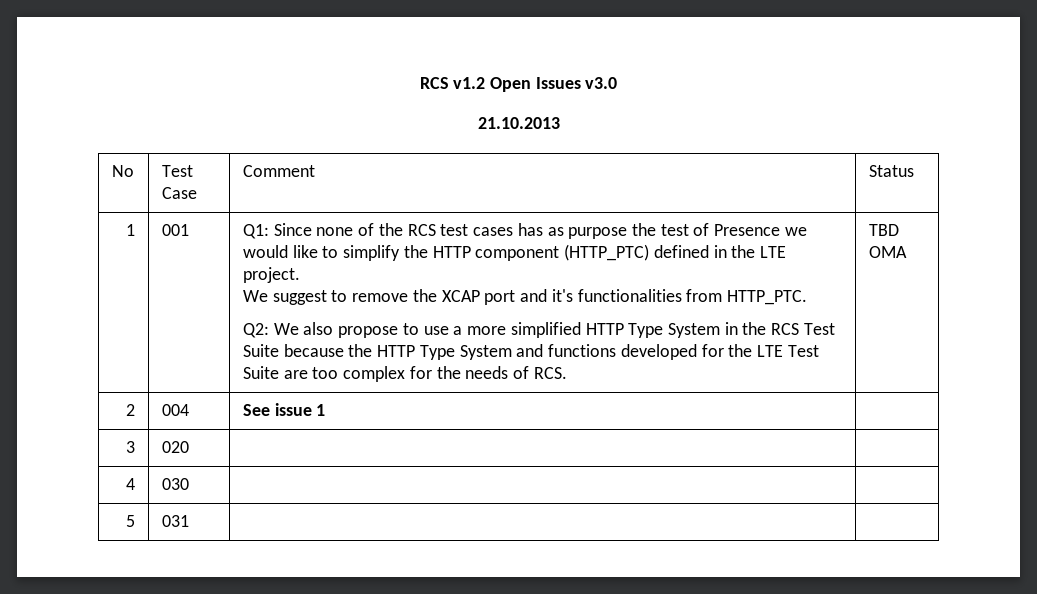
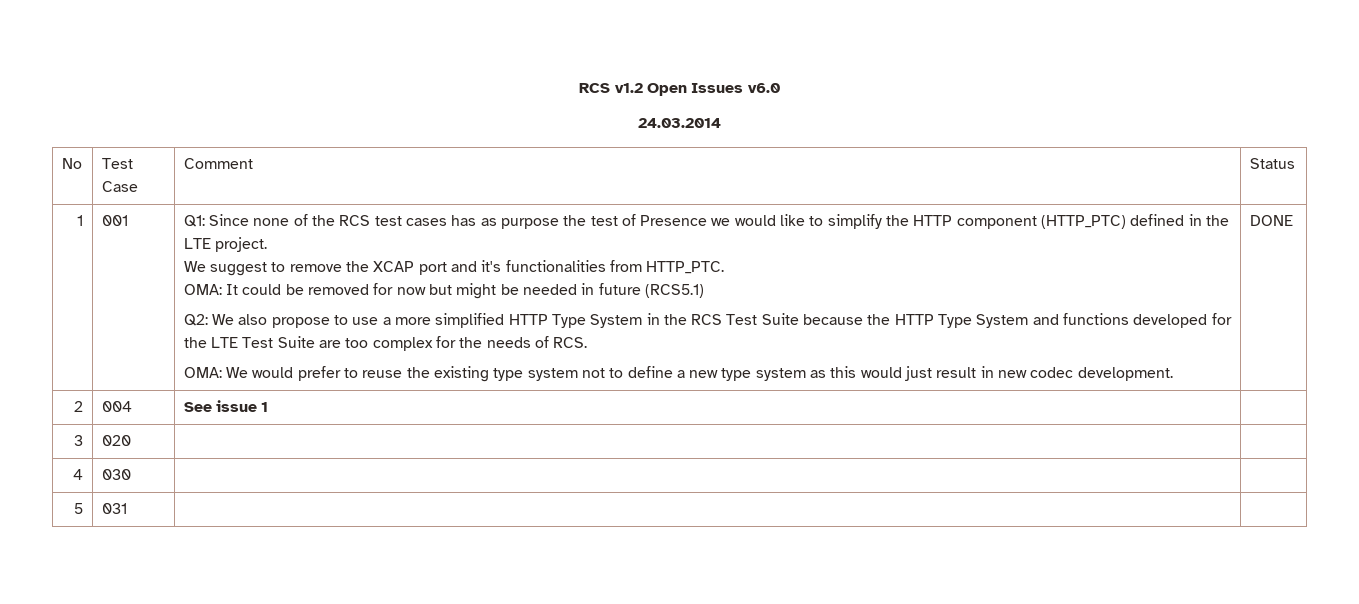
- RCS v1.2 Open Issues v3.0
- 21.10.2013
+ RCS v1.2 Open Issues v6.0
+ 24.03.2014
+ OMA: It could be removed for now but might be needed in future (RCS5.1)
- TBD OMA
+ OMA: We would prefer to reuse the existing type system not to define a new type system as this would just result in new codec development. | DONE

